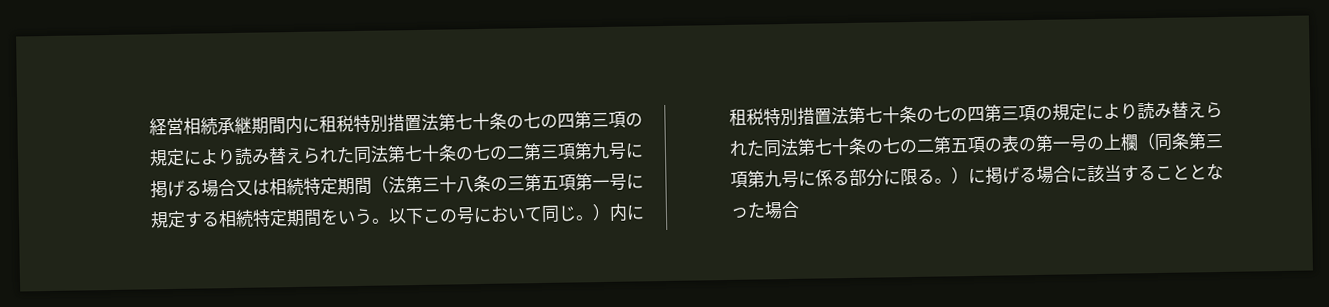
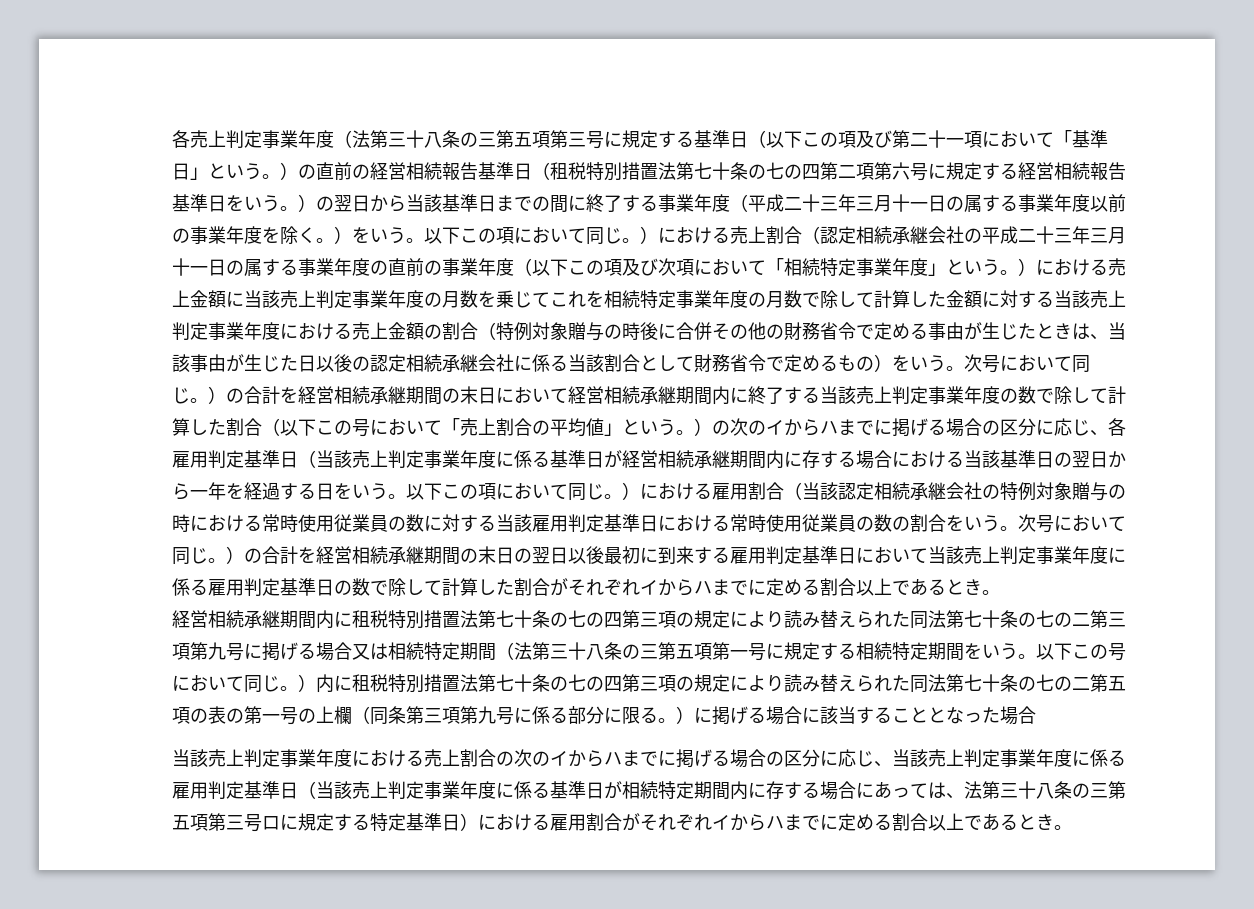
+ 各売上判定事業年度（法第三十八条の三第五項第三号に規定する基準日（以下この項及び第二十一項において「基準日」という。）の直前の経営相続報告基準日（租税特別措置法第七十条の七の四第二項第六号に規定する経営相続報告基準日をいう。）の翌日から当該基準日までの間に終了する事業年度（平成二十三年三月十一日の属する事業年度以前の事業年度を除く。）をいう。以下この項において同じ。）における売上割合（認定相続承継会社の平成二十三年三月十一日の属する事業年度の直前の事業年度（以下この項及び次項において「相続特定事業年度」という。）における売上金額に当該売上判定事業年度の月数を乗じてこれを相続特定事業年度の月数で除して計算した金額に対する当該売上判定事業年度における売上金額の割合（特例対象贈与の時後に合併その他の財務省令で定める事由が生じたときは、当該事由が生じた日以後の認定相続承継会社に係る当該割合として財務省令で定めるもの）をいう。次号において同じ。）の合計を経営相続承継期間の末日において経営相続承継期間内に終了する当該売上判定事業年度の数で除して計算した割合（以下この号において「売上割合の平均値」という。）の次のイからハまでに掲げる場合の区分に応じ、各雇用判定基準日（当該売上判定事業年度に係る基準日が経営相続承継期間内に存する場合における当該基準日の翌日から一年を経過する日をいう。以下この項において同じ。）における雇用割合（当該認定相続承継会社の特例対象贈与の時における常時使用従業員の数に対する当該雇用判定基準日における常時使用従業員の数の割合をいう。次号において同じ。）の合計を経営相続承継期間の末日の翌日以後最初に到来する雇用判定基準日において当該売上判定事業年度に係る雇用判定基準日の数で除して計算した割合がそれぞれイからハまでに定める割合以上であるとき。
+ 当該売上判定事業年度における売上割合の次のイからハまでに掲げる場合の区分に応じ、当該売上判定事業年度に係る雇用判定基準日（当該売上判定事業年度に係る基準日が相続特定期間内に存する場合にあっては、法第三十八条の三第五項第三号ロに規定する特定基準日）における雇用割合がそれぞれイからハまでに定める割合以上であるとき。

